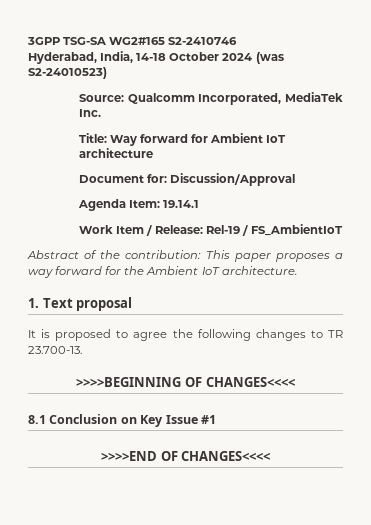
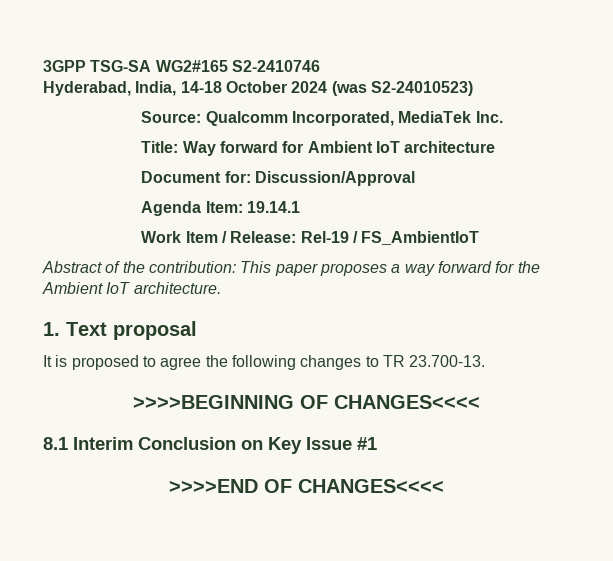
- 8.1 Conclusion on Key Issue #1
+ 8.1 Interim Conclusion on Key Issue #1

